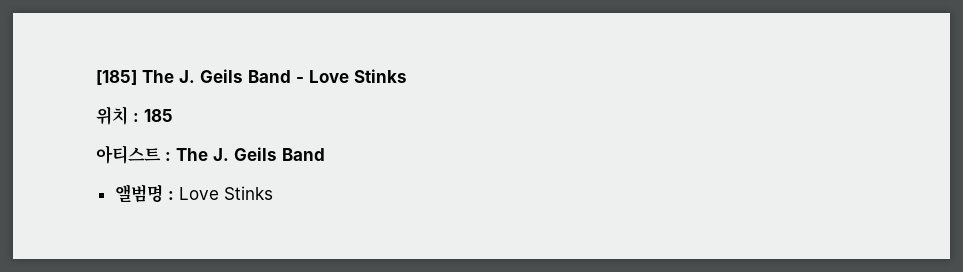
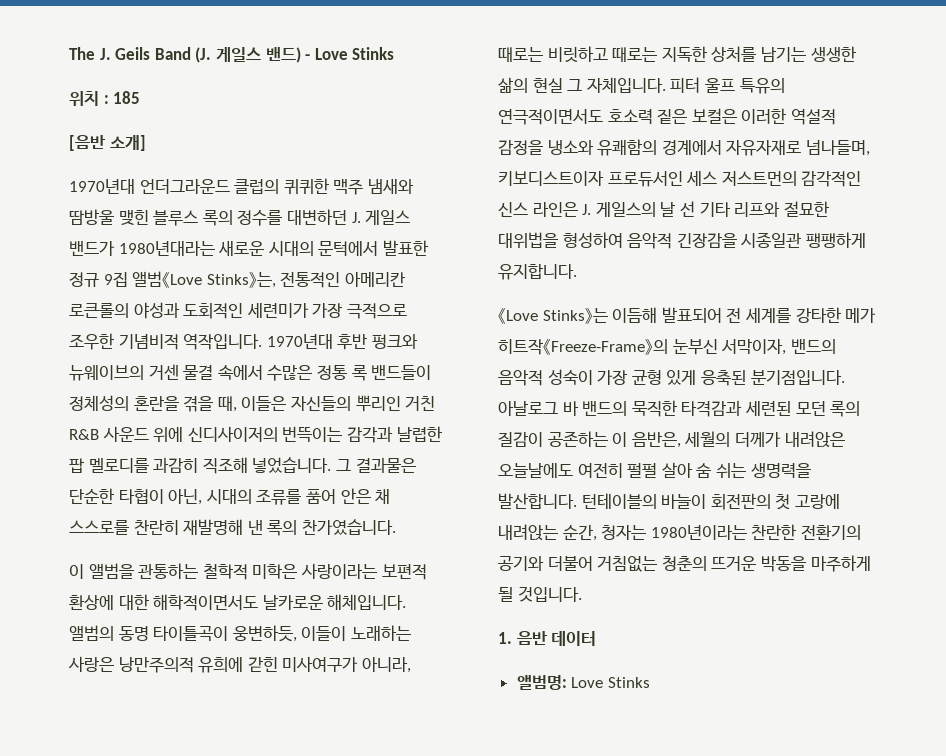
- [185] The J. Geils Band - Love Stinks
+ The J. Geils Band (J. 게일스 밴드) - Love Stinks
- 아티스트 : The J. Geils Band
- 앨범명 : Love Stinks
+ [음반 소개]
+ 1970년대 언더그라운드 클럽의 퀴퀴한 맥주 냄새와 땀방울 맺힌 블루스 록의 정수를 대변하던 J. 게일스 밴드가 1980년대라는 새로운 시대의 문턱에서 발표한 정규 9집 앨범《Love Stinks》는, 전통적인 아메리칸 로큰롤의 야성과 도회적인 세련미가 가장 극적으로 조우한 기념비적 역작입니다. 1970년대 후반 펑크와 뉴웨이브의 거센 물결 속에서 수많은 정통 록 밴드들이 정체성의 혼란을 겪을 때, 이들은 자신들의 뿌리인 거친 R&B 사운드 위에 신디사이저의 번뜩이는 감각과 날렵한 팝 멜로디를 과감히 직조해 넣었습니다. 그 결과물은 단순한 타협이 아닌, 시대의 조류를 품어 안은 채 스스로를 찬란히 재발명해 낸 록의 찬가였습니다.
+ 이 앨범을 관통하는 철학적 미학은 사랑이라는 보편적 환상에 대한 해학적이면서도 날카로운 해체입니다. 앨범의 동명 타이틀곡이 웅변하듯, 이들이 노래하는 사랑은 낭만주의적 유희에 갇힌 미사여구가 아니라, 때로는 비릿하고 때로는 지독한 상처를 남기는 생생한 삶의 현실 그 자체입니다. 피터 울프 특유의 연극적이면서도 호소력 짙은 보컬은 이러한 역설적 감정을 냉소와 유쾌함의 경계에서 자유자재로 넘나들며, 키보디스트이자 프로듀서인 세스 저스트먼의 감각적인 신스 라인은 J. 게일스의 날 선 기타 리프와 절묘한 대위법을 형성하여 음악적 긴장감을 시종일관 팽팽하게 유지합니다.
+ 《Love Stinks》는 이듬해 발표되어 전 세계를 강타한 메가 히트작《Freeze-Frame》의 눈부신 서막이자, 밴드의 음악적 성숙이 가장 균형 있게 응축된 분기점입니다. 아날로그 바 밴드의 묵직한 타격감과 세련된 모던 록의 질감이 공존하는 이 음반은, 세월의 더께가 내려앉은 오늘날에도 여전히 펄펄 살아 숨 쉬는 생명력을 발산합니다. 턴테이블의 바늘이 회전판의 첫 고랑에 내려앉는 순간, 청자는 1980년이라는 찬란한 전환기의 공기와 더불어 거침없는 청춘의 뜨거운 박동을 마주하게 될 것입니다.
+ 1. 음반 데이터
+ 앨범명: Love Stinks

